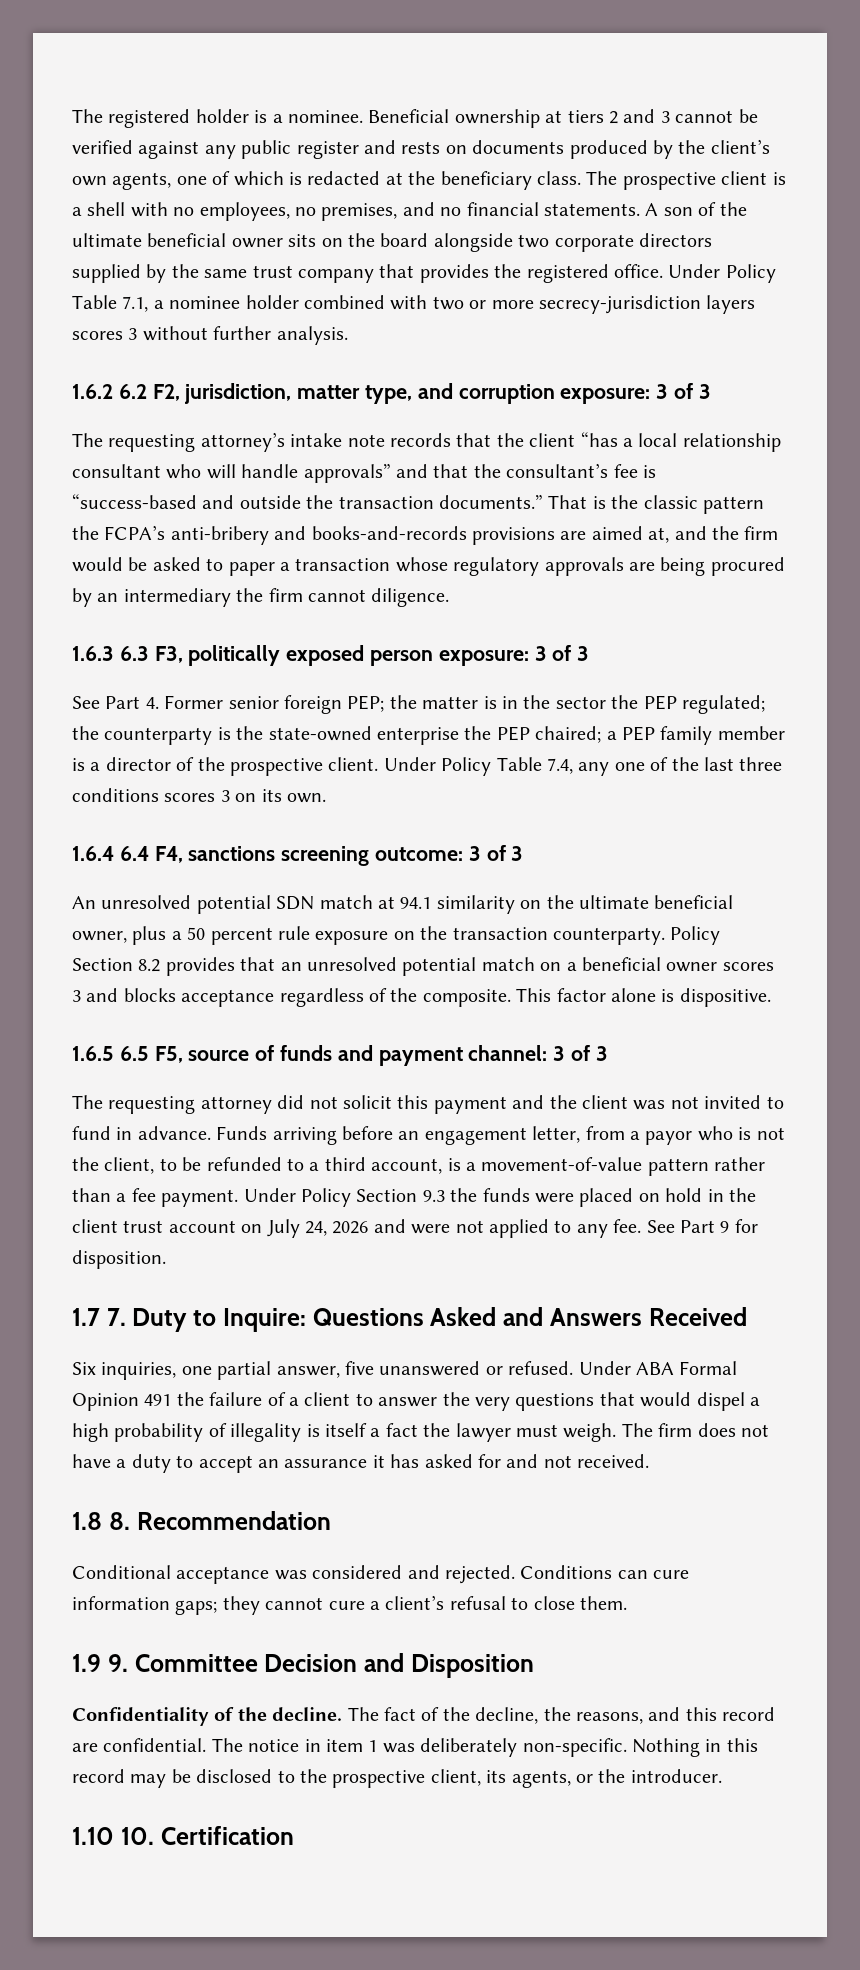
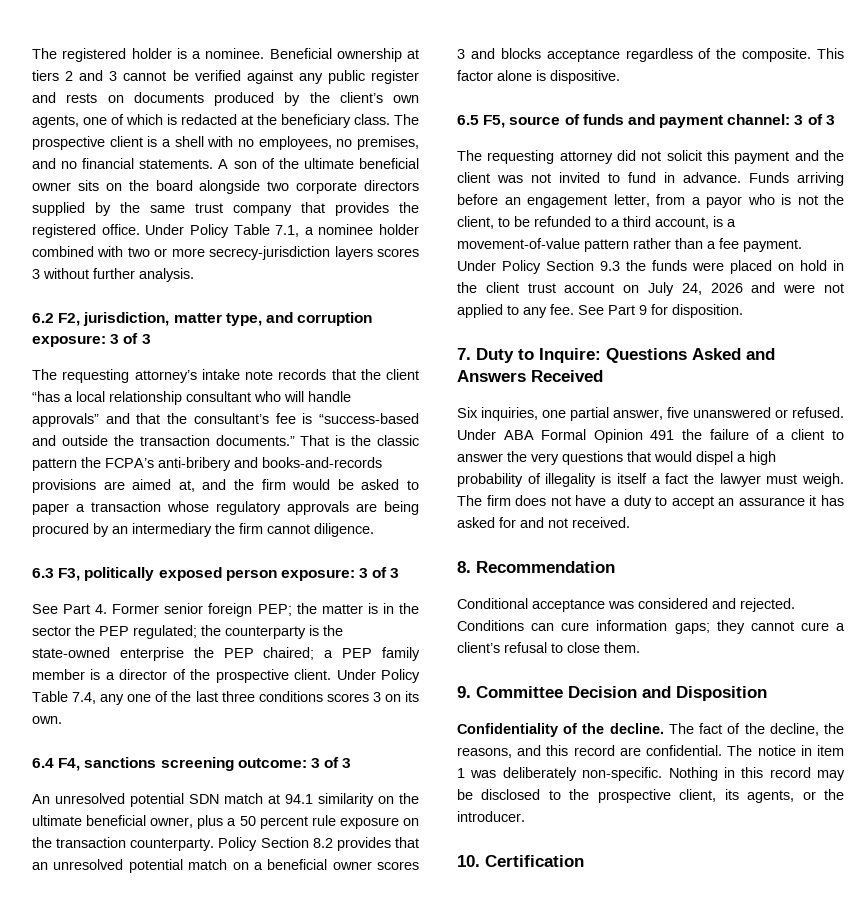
- 1.6.2 6.2 F2, jurisdiction, matter type, and corruption exposure: 3 of 3
+ 6.2 F2, jurisdiction, matter type, and corruption exposure: 3 of 3
- 1.6.3 6.3 F3, politically exposed person exposure: 3 of 3
+ 6.3 F3, politically exposed person exposure: 3 of 3
- 1.6.4 6.4 F4, sanctions screening outcome: 3 of 3
+ 6.4 F4, sanctions screening outcome: 3 of 3
- 1.6.5 6.5 F5, source of funds and payment channel: 3 of 3
+ 6.5 F5, source of funds and payment channel: 3 of 3
- 1.7 7. Duty to Inquire: Questions Asked and Answers Received
+ 7. Duty to Inquire: Questions Asked and Answers Received
- 1.8 8. Recommendation
+ 8. Recommendation
- 1.9 9. Committee Decision and Disposition
+ 9. Committee Decision and Disposition
- 1.10 10. Certification
+ 10. Certification

